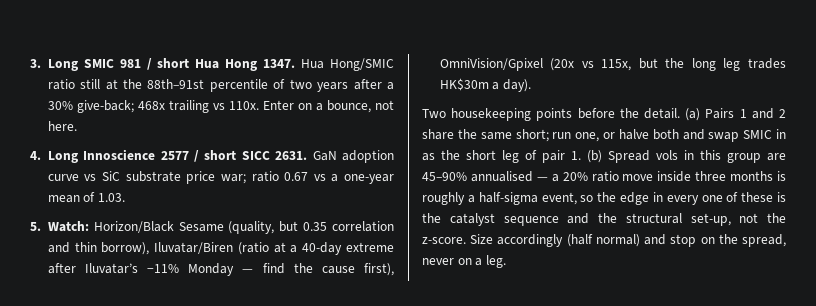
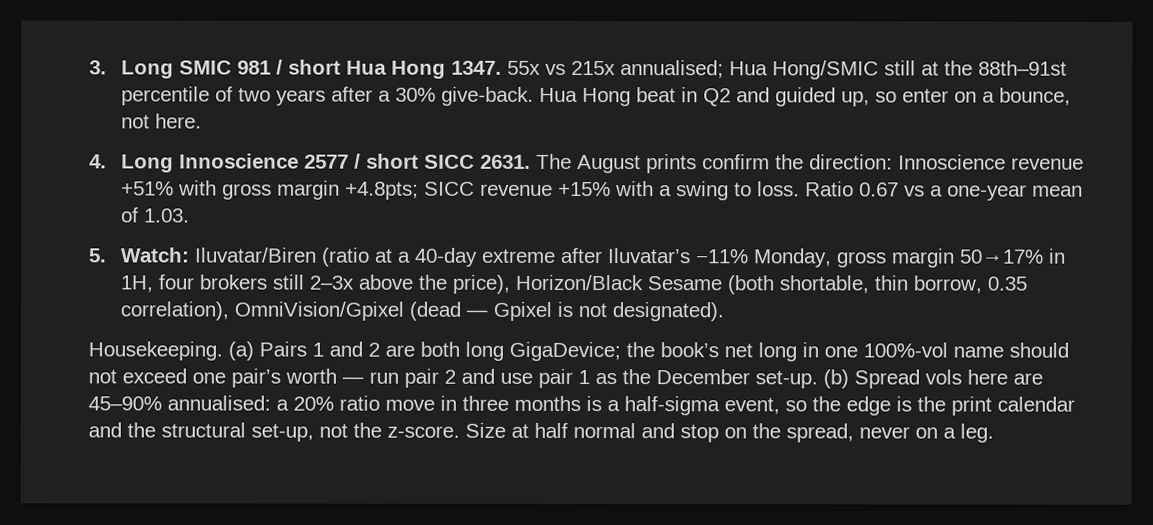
- Hua Hong/SMIC ratio still at the 88th–91st percentile of two years after a 30% give-back; 468x trailing vs 110x. Enter on a bounce, not here.
+ 55x vs 215x annualised; Hua Hong/SMIC still at the 88th–91st percentile of two years after a 30% give-back. Hua Hong beat in Q2 and guided up, so enter on a bounce, not here.
- GaN adoption curve vs SiC substrate price war; ratio 0.67 vs a one-year mean of 1.03.
+ The August prints confirm the direction: Innoscience revenue +51% with gross margin +4.8pts; SICC revenue +15% with a swing to loss. Ratio 0.67 vs a one-year mean of 1.03.
- 5. Watch: Horizon/Black Sesame (quality, but 0.35 correlation and thin borrow), Iluvatar/Biren (ratio at a 40-day extreme after Iluvatar’s −11% Monday — find the cause first), OmniVision/Gpixel (20x vs 115x, but the long leg trades HK$30m a day).
- Two housekeeping points before the detail.
+ 5. Watch: Iluvatar/Biren (ratio at a 40-day extreme after Iluvatar’s −11% Monday, gross margin 50→17% in 1H, four brokers still 2–3x above the price), Horizon/Black Sesame (both shortable, thin borrow, 0.35 correlation), OmniVision/Gpixel (dead — Gpixel is not designated).
+ Housekeeping.
- (a) Pairs 1 and 2 share the same short; run one, or halve both and swap SMIC in as the short leg of pair 1. (b) Spread vols in this group are 45–90% annualised — a 20% ratio move inside three months is roughly a half-sigma event, so the edge in every one of these is the catalyst sequence and the structural set-up, not the z-score.
+ (a) Pairs 1 and 2 are both long GigaDevice; the book’s net long in one 100%-vol name should not exceed one pair’s worth — run pair 2 and use pair 1 as the December set-up. (b) Spread vols here are 45–90% annualised: a 20% ratio move in three months is a half-sigma event, so the edge is the print calendar and the structural set-up, not the z-score.
- Size accordingly (half normal) and stop on the spread, never on a leg.
+ Size at half normal and stop on the spread, never on a leg.

